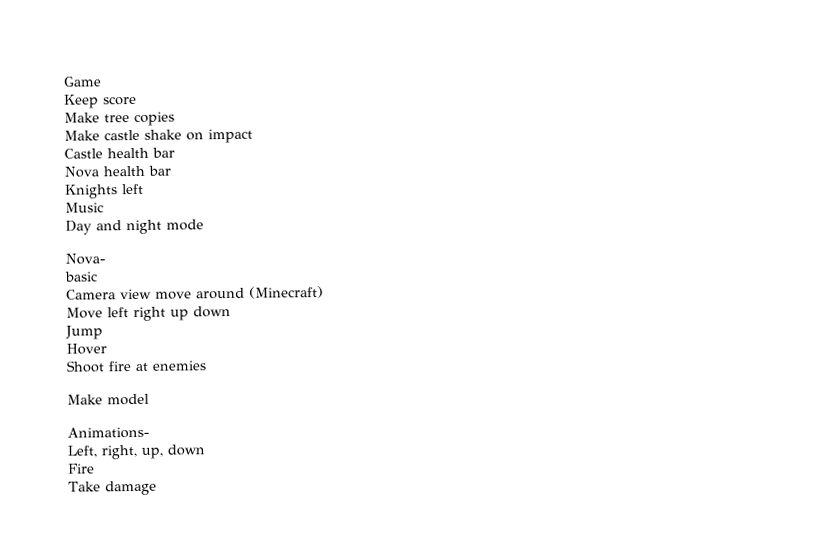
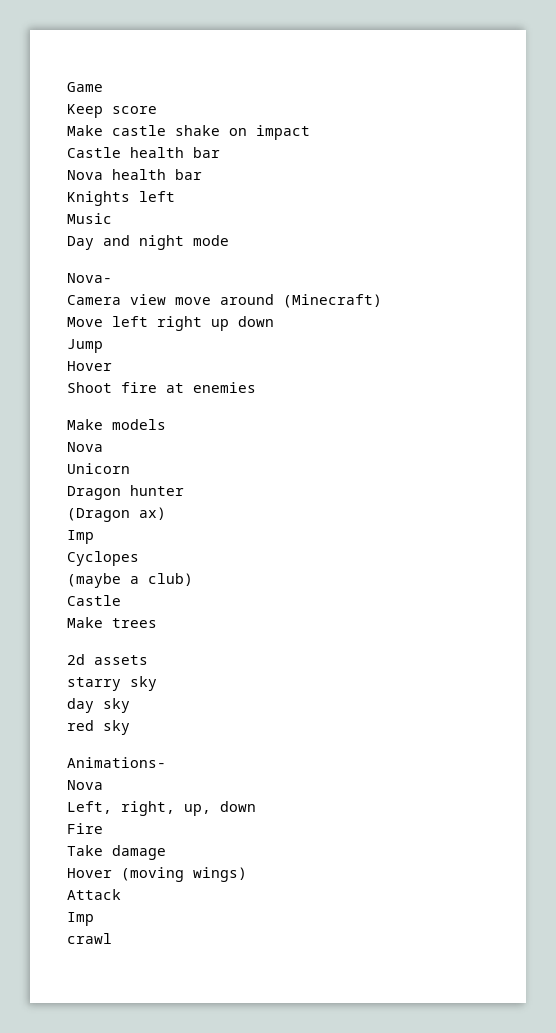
- Make tree copies
- basic
- Make model
+ Make models
+ Nova
+ Unicorn
+ Dragon hunter
+ (Dragon ax)
+ Imp
+ Cyclopes
+ (maybe a club)
+ Castle
+ Make trees
+ 2d assets
+ starry sky
+ day sky
+ red sky
  Animations-
+ Nova
+ Hover (moving wings)
+ Attack
+ Imp
+ crawl

